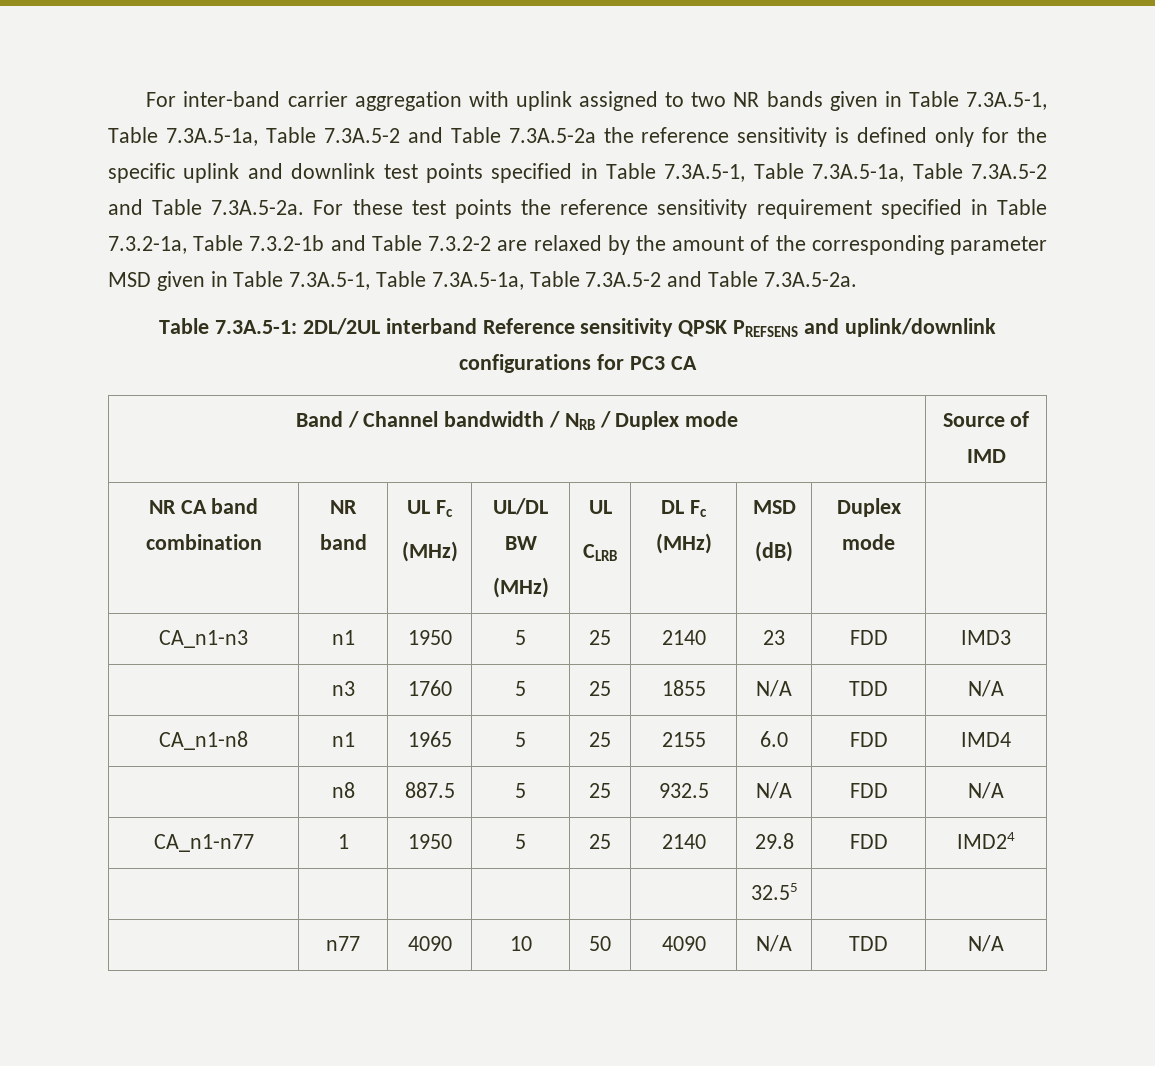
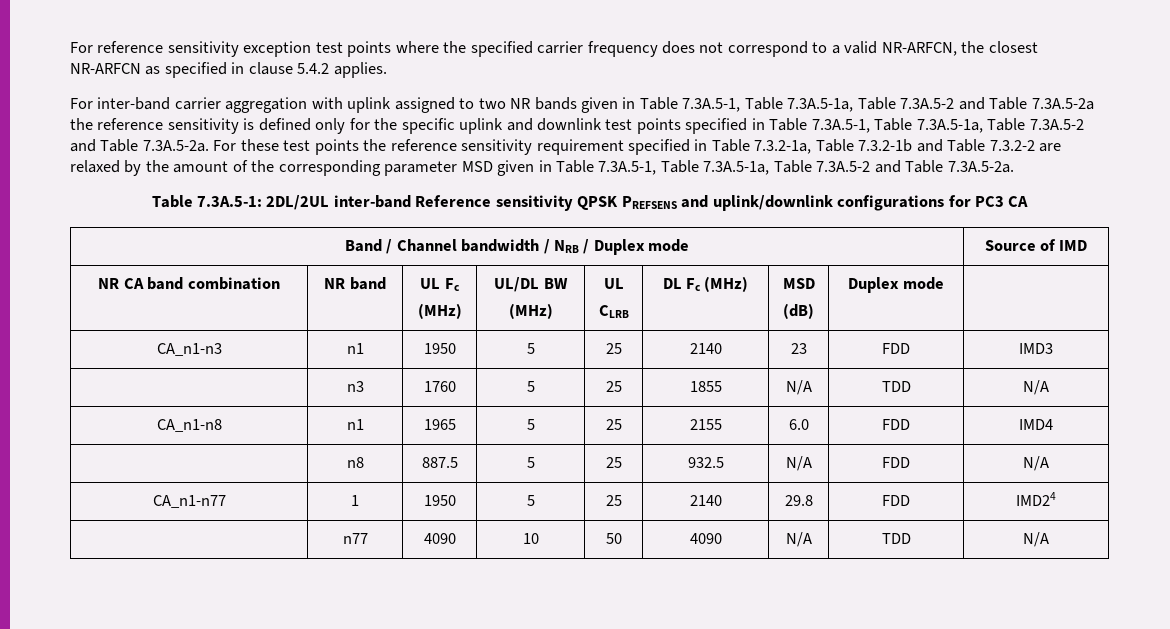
+ For reference sensitivity exception test points where the specified carrier frequency does not correspond to a valid NR-ARFCN, the closest NR-ARFCN as specified in clause 5.4.2 applies.
- Table 7.3A.5-1: 2DL/2UL interband Reference sensitivity QPSK PREFSENS and uplink/downlink configurations for PC3 CA
+ Table 7.3A.5-1: 2DL/2UL inter-band Reference sensitivity QPSK PREFSENS and uplink/downlink configurations for PC3 CA
- | | | | | | 32.55 | |

